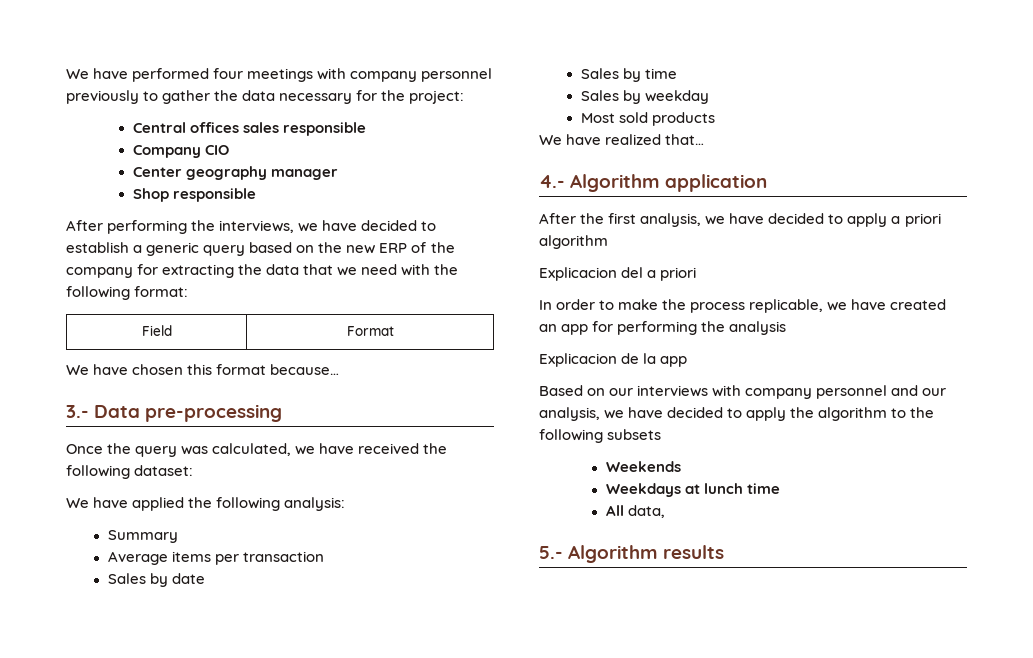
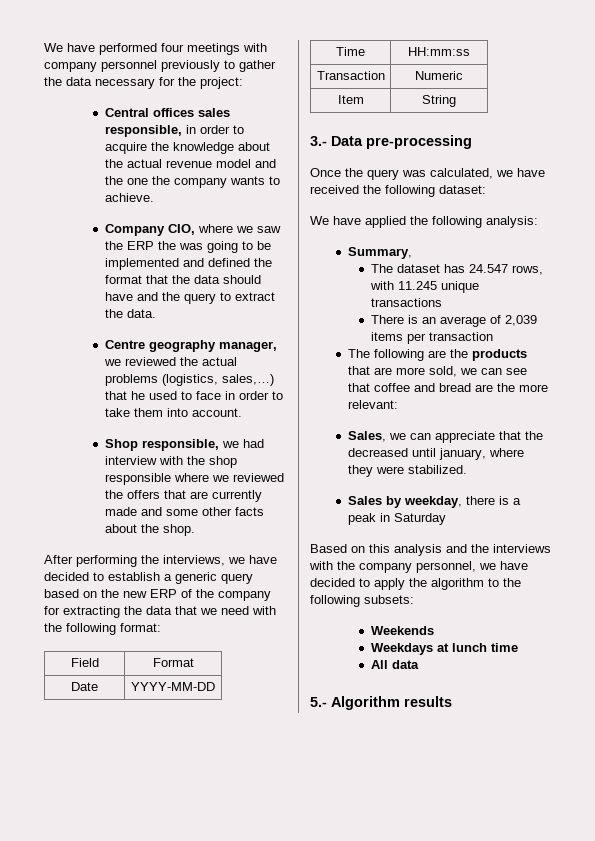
- Central offices sales responsible
- Company CIO
- Center geography manager
- Shop responsible
+ Central offices sales responsible, in order to acquire the knowledge about the actual revenue model and the one the company wants to achieve.
+ Company CIO, where we saw the ERP the was going to be implemented and defined the format that the data should have and the query to extract the data.
+ Centre geography manager, we reviewed the actual problems (logistics, sales,…) that he used to face in order to take them into account.
+ Shop responsible, we had interview with the shop responsible where we reviewed the offers that are currently made and some other facts about the shop.
- We have chosen this format because…
+ Date | YYYY-MM-DD
+ Time | HH:mm:ss
+ Transaction | Numeric
+ Item | String
- Summary
- Average items per transaction
- Sales by date
- Sales by time
- Sales by weekday
- Most sold products
- We have realized that…
- 4.- Algorithm application
- After the first analysis, we have decided to apply a priori algorithm
- Explicacion del a priori
- In order to make the process replicable, we have created an app for performing the analysis
- Explicacion de la app
- Based on our interviews with company personnel and our analysis, we have decided to apply the algorithm to the following subsets
+ Summary,
+ The dataset has 24.547 rows, with 11.245 unique transactions
+ There is an average of 2,039 items per transaction
+ The following are the products that are more sold, we can see that coffee and bread are the more relevant:
+ Sales, we can appreciate that the decreased until january, where they were stabilized.
+ Sales by weekday, there is a peak in Saturday
+ Based on this analysis and the interviews with the company personnel, we have decided to apply the algorithm to the following subsets:
- All data,
+ All data

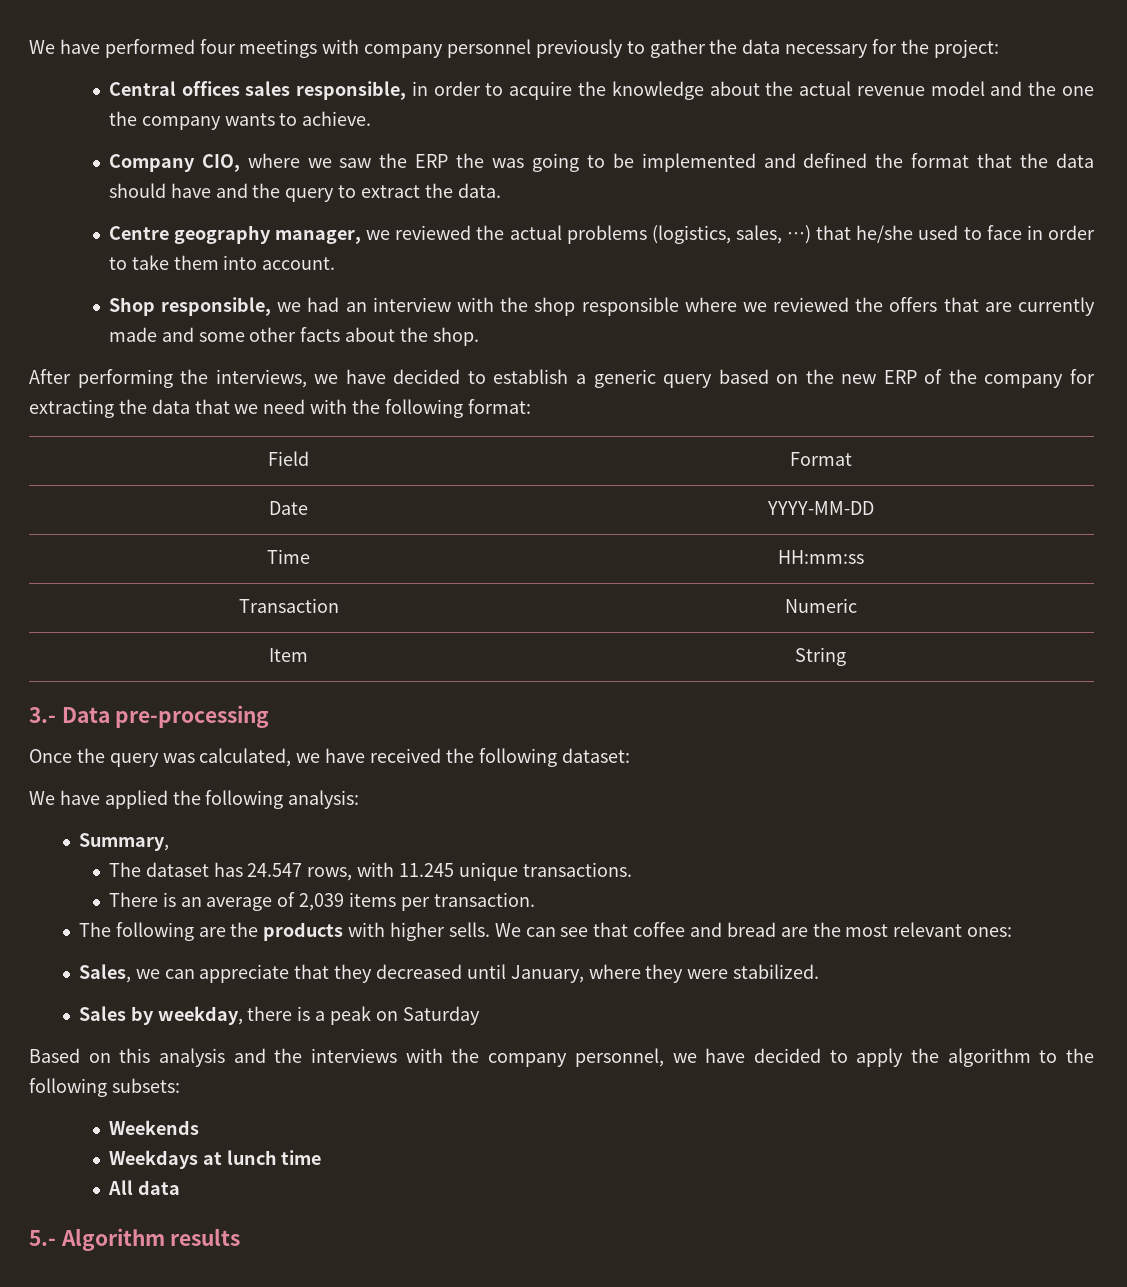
- Centre geography manager, we reviewed the actual problems (logistics, sales,…) that he used to face in order to take them into account.
+ Centre geography manager, we reviewed the actual problems (logistics, sales, …) that he/she used to face in order to take them into account.
- Shop responsible, we had interview with the shop responsible where we reviewed the offers that are currently made and some other facts about the shop.
+ Shop responsible, we had an interview with the shop responsible where we reviewed the offers that are currently made and some other facts about the shop.
- The dataset has 24.547 rows, with 11.245 unique transactions
+ The dataset has 24.547 rows, with 11.245 unique transactions.
- There is an average of 2,039 items per transaction
+ There is an average of 2,039 items per transaction.
- The following are the products that are more sold, we can see that coffee and bread are the more relevant:
+ The following are the products with higher sells. We can see that coffee and bread are the most relevant ones:
- Sales, we can appreciate that the decreased until january, where they were stabilized.
+ Sales, we can appreciate that they decreased until January, where they were stabilized.
- Sales by weekday, there is a peak in Saturday
+ Sales by weekday, there is a peak on Saturday

